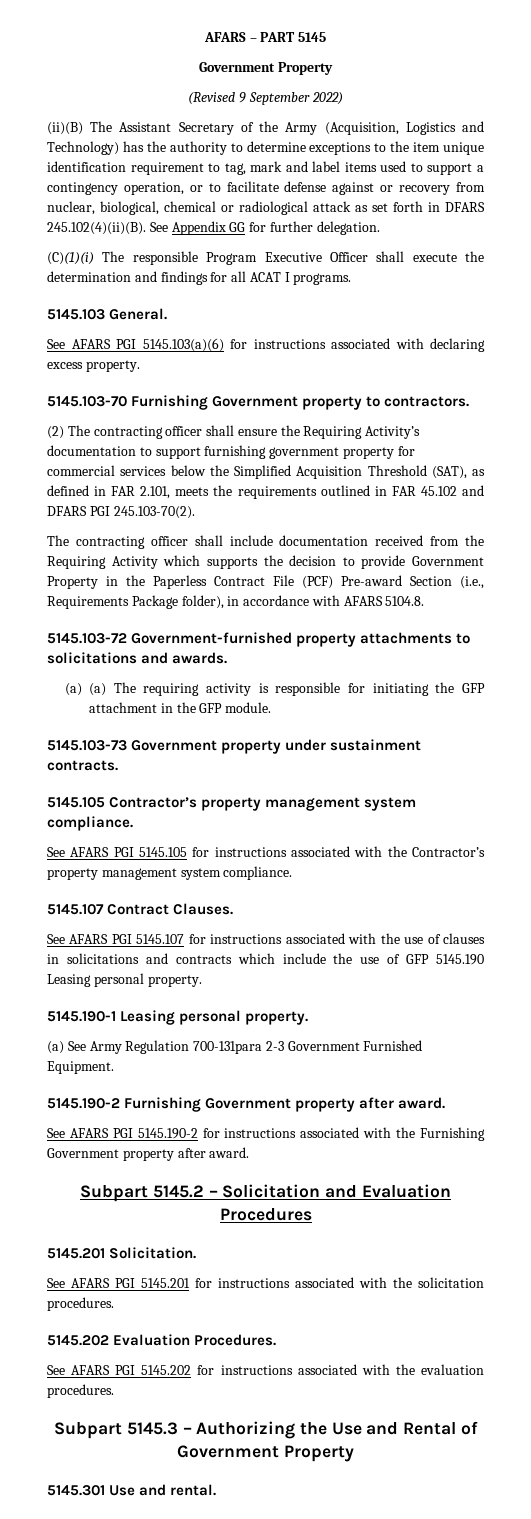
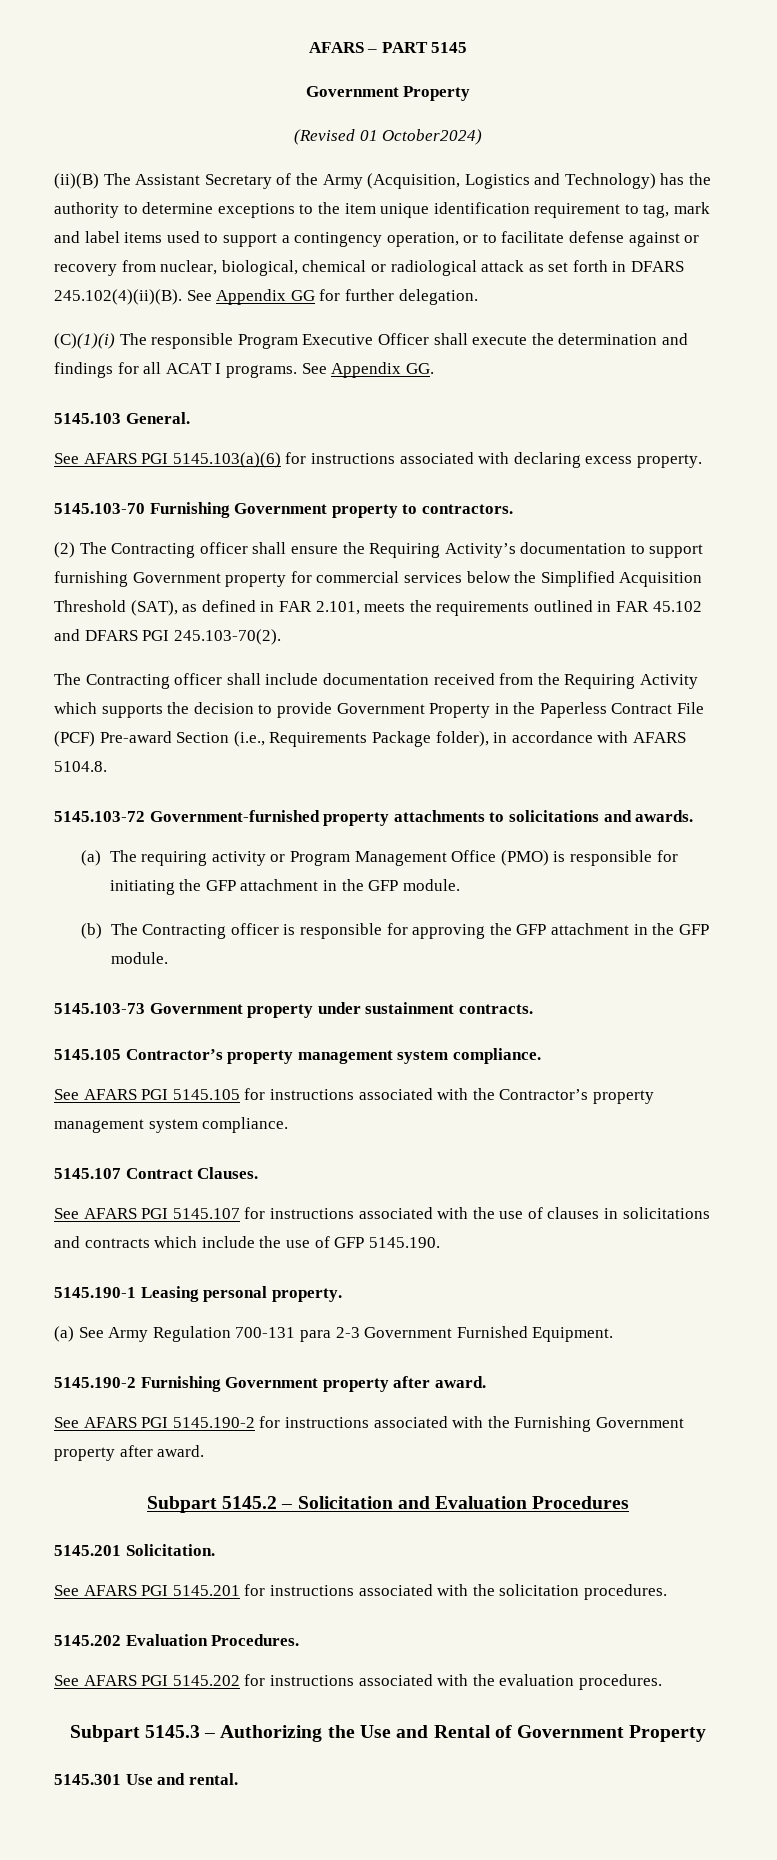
- (Revised 9 September 2022)
+ (Revised 01 October2024)
+ See Appendix GG.
- (2) The contracting officer shall ensure the Requiring Activity’s documentation to support furnishing government property for commercial services below the Simplified Acquisition Threshold (SAT), as defined in FAR 2.101, meets the requirements outlined in FAR 45.102 and DFARS PGI 245.103-70(2).
+ (2) The Contracting officer shall ensure the Requiring Activity’s documentation to support furnishing Government property for commercial services below the Simplified Acquisition Threshold (SAT), as defined in FAR 2.101, meets the requirements outlined in FAR 45.102 and DFARS PGI 245.103-70(2).
- The contracting officer shall include documentation received from the Requiring Activity which supports the decision to provide Government Property in the Paperless Contract File (PCF) Pre-award Section (i.e., Requirements Package folder), in accordance with AFARS 5104.8.
+ The Contracting officer shall include documentation received from the Requiring Activity which supports the decision to provide Government Property in the Paperless Contract File (PCF) Pre-award Section (i.e., Requirements Package folder), in accordance with AFARS 5104.8.
- (a) (a) The requiring activity is responsible for initiating the GFP attachment in the GFP module.
+ (a) The requiring activity or Program Management Office (PMO) is responsible for initiating the GFP attachment in the GFP module.
+ (b) The Contracting officer is responsible for approving the GFP attachment in the GFP module.
- See AFARS PGI 5145.107 for instructions associated with the use of clauses in solicitations and contracts which include the use of GFP 5145.190 Leasing personal property.
+ See AFARS PGI 5145.107 for instructions associated with the use of clauses in solicitations and contracts which include the use of GFP 5145.190.
- (a) See Army Regulation 700-131para 2-3 Government Furnished Equipment.
+ (a) See Army Regulation 700-131 para 2-3 Government Furnished Equipment.

